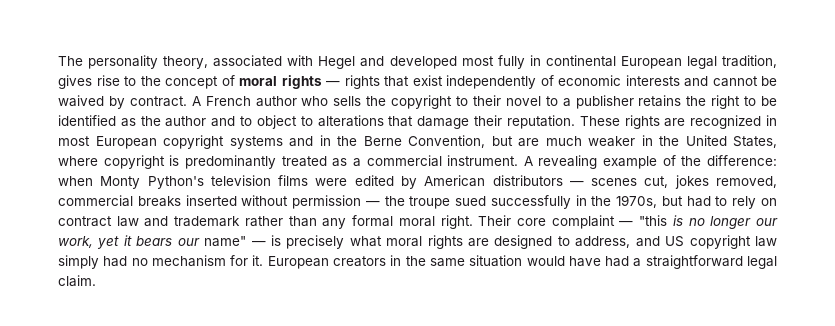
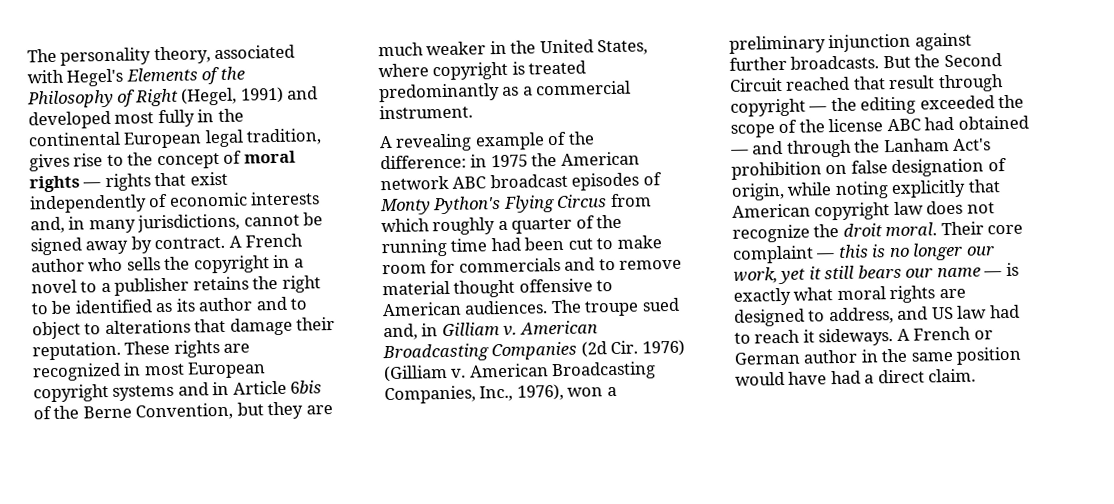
- The personality theory, associated with Hegel and developed most fully in continental European legal tradition, gives rise to the concept of moral rights — rights that exist independently of economic interests and cannot be waived by contract.
+ The personality theory, associated with Hegel's Elements of the Philosophy of Right (Hegel, 1991) and developed most fully in the continental European legal tradition, gives rise to the concept of moral rights — rights that exist independently of economic interests and, in many jurisdictions, cannot be signed away by contract.
- A French author who sells the copyright to their novel to a publisher retains the right to be identified as the author and to object to alterations that damage their reputation.
+ A French author who sells the copyright in a novel to a publisher retains the right to be identified as its author and to object to alterations that damage their reputation.
- These rights are recognized in most European copyright systems and in the Berne Convention, but are much weaker in the United States, where copyright is predominantly treated as a commercial instrument. A revealing example of the difference: when Monty Python's television films were edited by American distributors — scenes cut, jokes removed, commercial breaks inserted without permission — the troupe sued successfully in the 1970s, but had to rely on contract law and trademark rather than any formal moral right.
+ These rights are recognized in most European copyright systems and in Article 6bis of the Berne Convention, but they are much weaker in the United States, where copyright is treated predominantly as a commercial instrument.
+ A revealing example of the difference: in 1975 the American network ABC broadcast episodes of Monty Python's Flying Circus from which roughly a quarter of the running time had been cut to make room for commercials and to remove material thought offensive to American audiences. The troupe sued and, in Gilliam v. American Broadcasting Companies (2d Cir. 1976) (Gilliam v. American Broadcasting Companies, Inc., 1976), won a preliminary injunction against further broadcasts. But the Second Circuit reached that result through copyright — the editing exceeded the scope of the license ABC had obtained — and through the Lanham Act's prohibition on false designation of origin, while noting explicitly that American copyright law does not recognize the droit moral.
- Their core complaint — "this is no longer our work, yet it bears our name" — is precisely what moral rights are designed to address, and US copyright law simply had no mechanism for it. European creators in the same situation would have had a straightforward legal claim.
+ Their core complaint — this is no longer our work, yet it still bears our name — is exactly what moral rights are designed to address, and US law had to reach it sideways. A French or German author in the same position would have had a direct claim.

